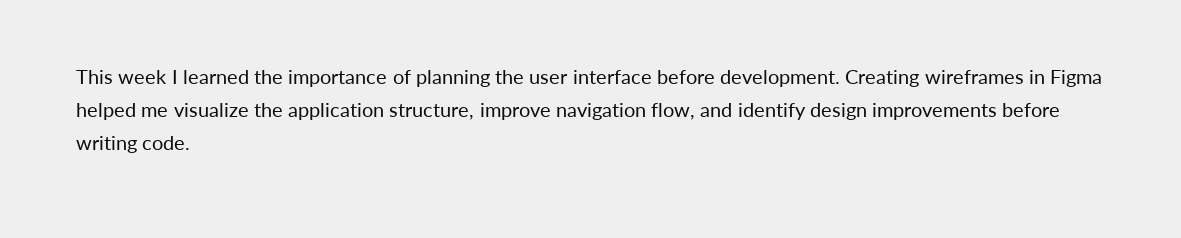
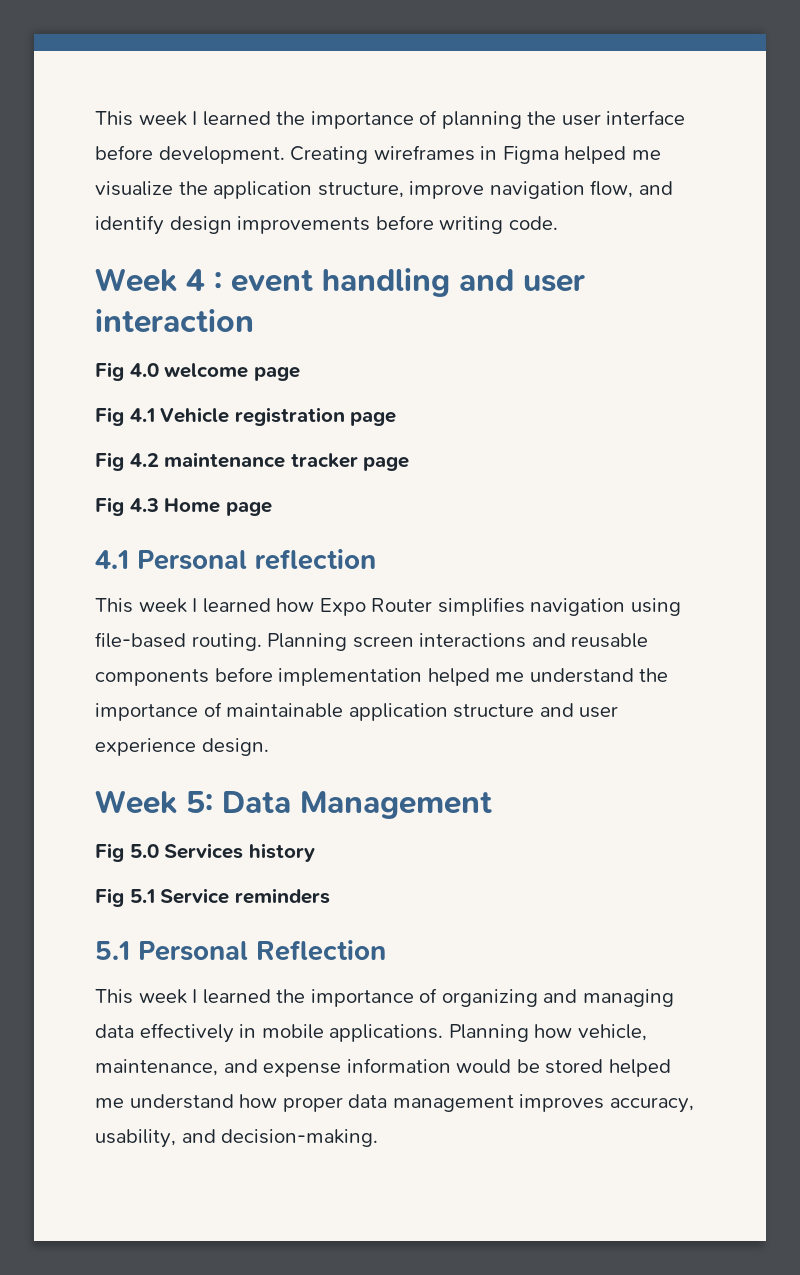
+ Week 4 : event handling and user interaction
+ Fig 4.0 welcome page
+ Fig 4.1 Vehicle registration page
+ Fig 4.2 maintenance tracker page
+ Fig 4.3 Home page
+ 4.1 Personal reflection
+ This week I learned how Expo Router simplifies navigation using file-based routing. Planning screen interactions and reusable components before implementation helped me understand the importance of maintainable application structure and user experience design.
+ Week 5: Data Management
+ Fig 5.0 Services history
+ Fig 5.1 Service reminders
+ 5.1 Personal Reflection
+ This week I learned the importance of organizing and managing data effectively in mobile applications. Planning how vehicle, maintenance, and expense information would be stored helped me understand how proper data management improves accuracy, usability, and decision-making.

